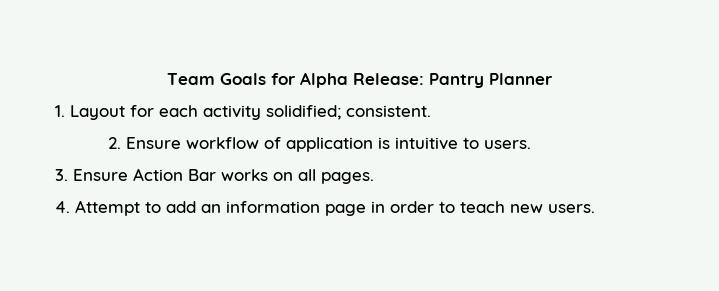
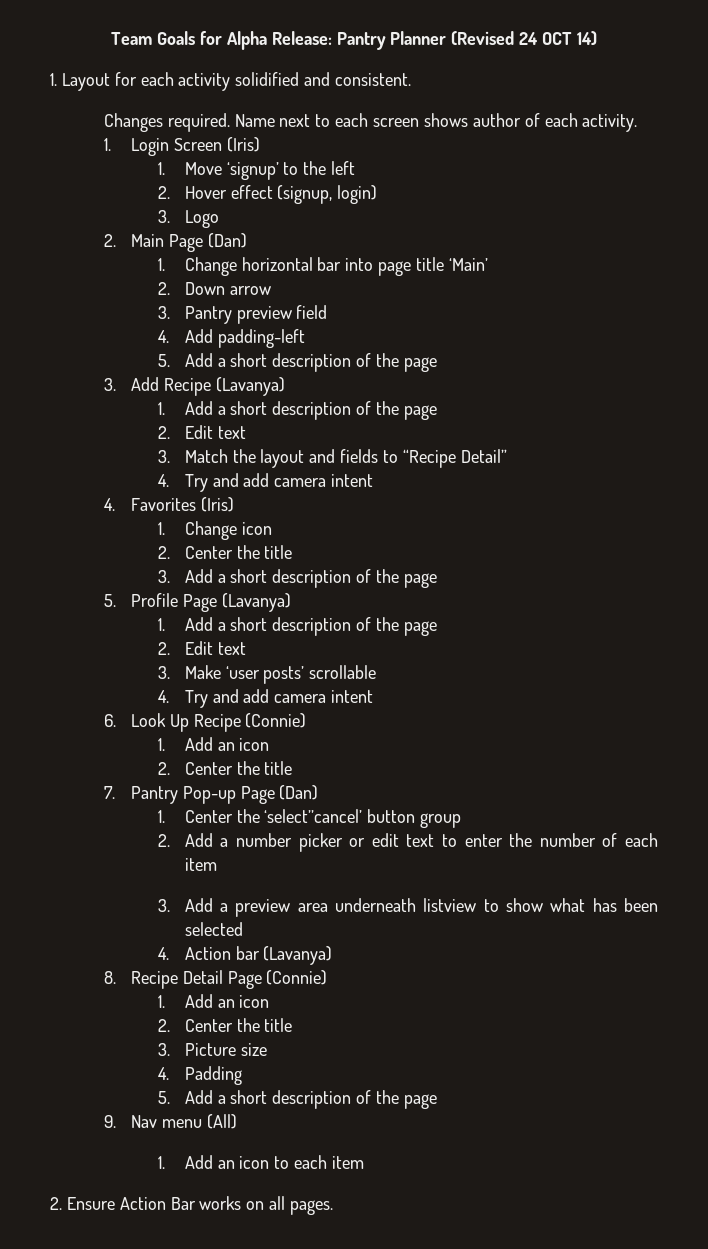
- Team Goals for Alpha Release: Pantry Planner
+ Team Goals for Alpha Release: Pantry Planner (Revised 24 OCT 14)
- 1. Layout for each activity solidified; consistent.
+ 1. Layout for each activity solidified and consistent.
- 2. Ensure workflow of application is intuitive to users.
- 3. Ensure Action Bar works on all pages.
+ Changes required. Name next to each screen shows author of each activity.
+ 1. Login Screen (Iris)
+ 1. Move ‘signup’ to the left
+ 2. Hover effect (signup, login)
+ 3. Logo
+ 2. Main Page (Dan)
+ 1. Change horizontal bar into page title ‘Main’
+ 2. Down arrow
+ 3. Pantry preview field
+ 4. Add padding-left
+ 5. Add a short description of the page
+ 3. Add Recipe (Lavanya)
+ 1. Add a short description of the page
+ 2. Edit text
+ 3. Match the layout and fields to “Recipe Detail”
+ 4. Try and add camera intent
+ 4. Favorites (Iris)
+ 1. Change icon
+ 2. Center the title
+ 3. Add a short description of the page
+ 5. Profile Page (Lavanya)
+ 1. Add a short description of the page
+ 2. Edit text
+ 3. Make ‘user posts’ scrollable
+ 4. Try and add camera intent
+ 6. Look Up Recipe (Connie)
+ 1. Add an icon
+ 2. Center the title
+ 7. Pantry Pop-up Page (Dan)
+ 1. Center the ‘select’’cancel’ button group
+ 2. Add a number picker or edit text to enter the number of each item
+ 3. Add a preview area underneath listview to show what has been selected
+ 4. Action bar (Lavanya)
+ 8. Recipe Detail Page (Connie)
+ 1. Add an icon
+ 2. Center the title
+ 3. Picture size
+ 4. Padding
+ 5. Add a short description of the page
+ 9. Nav menu (All)
+ 1. Add an icon to each item
+ 2. Ensure Action Bar works on all pages.
- 4. Attempt to add an information page in order to teach new users.

